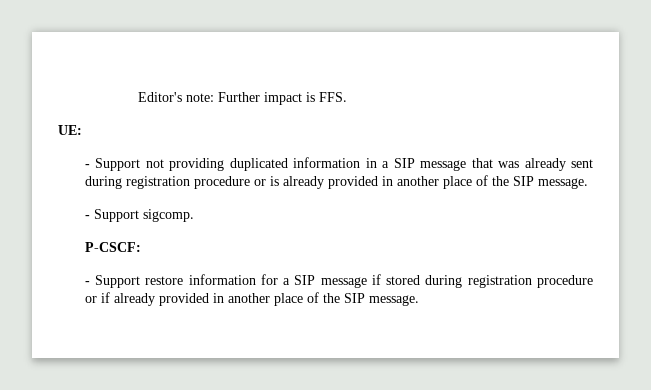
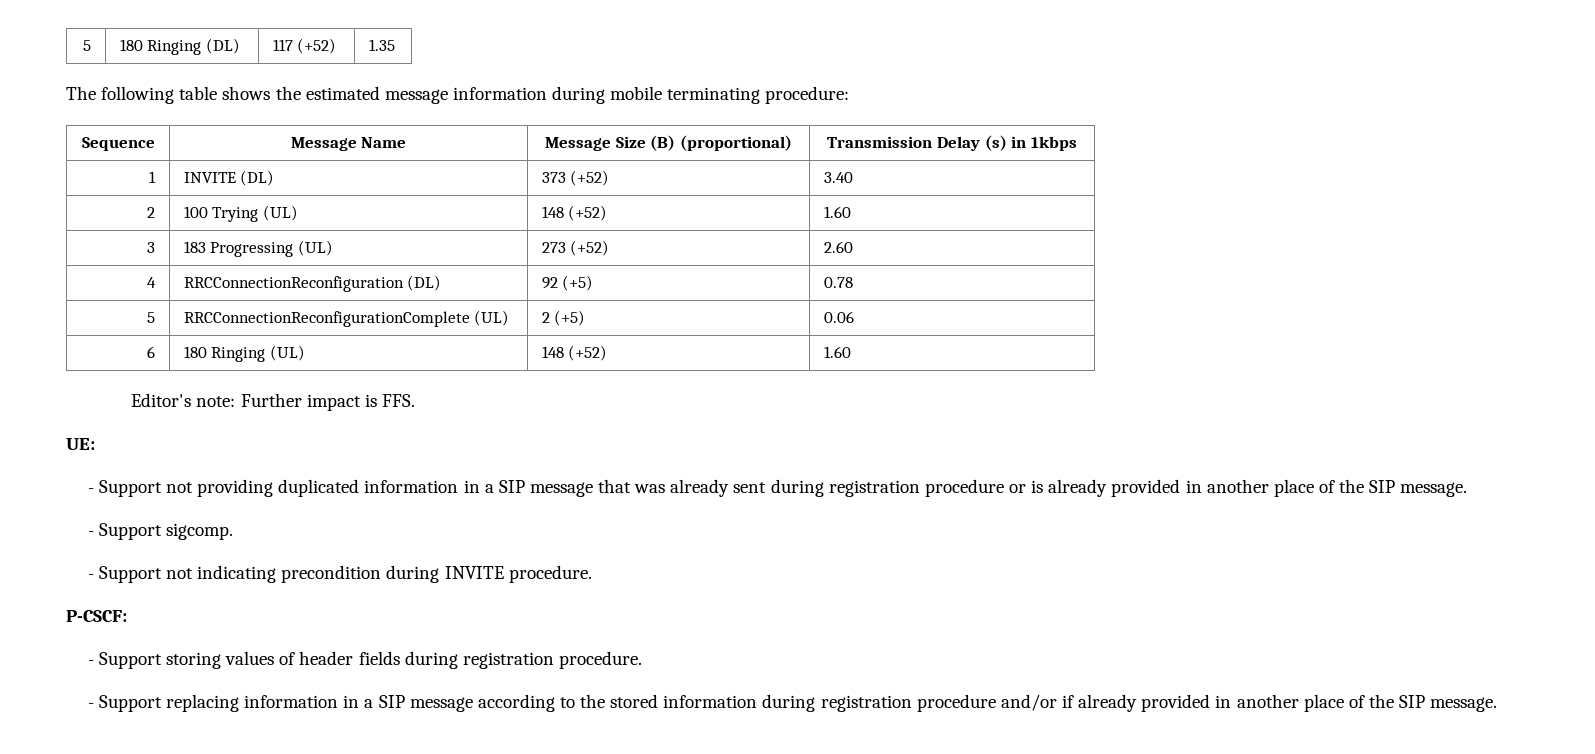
+ 5 | 180 Ringing (DL) | 117 (+52) | 1.35
+ The following table shows the estimated message information during mobile terminating procedure:
+ Sequence | Message Name | Message Size (B) (proportional) | Transmission Delay (s) in 1kbps
+ 1 | INVITE (DL) | 373 (+52) | 3.40
+ 2 | 100 Trying (UL) | 148 (+52) | 1.60
+ 3 | 183 Progressing (UL) | 273 (+52) | 2.60
+ 4 | RRCConnectionReconfiguration (DL) | 92 (+5) | 0.78
+ 5 | RRCConnectionReconfigurationComplete (UL) | 2 (+5) | 0.06
+ 6 | 180 Ringing (UL) | 148 (+52) | 1.60
+ - Support not indicating precondition during INVITE procedure.
  P-CSCF:
- - Support restore information for a SIP message if stored during registration procedure or if already provided in another place of the SIP message.
+ - Support storing values of header fields during registration procedure.
+ - Support replacing information in a SIP message according to the stored information during registration procedure and/or if already provided in another place of the SIP message.

